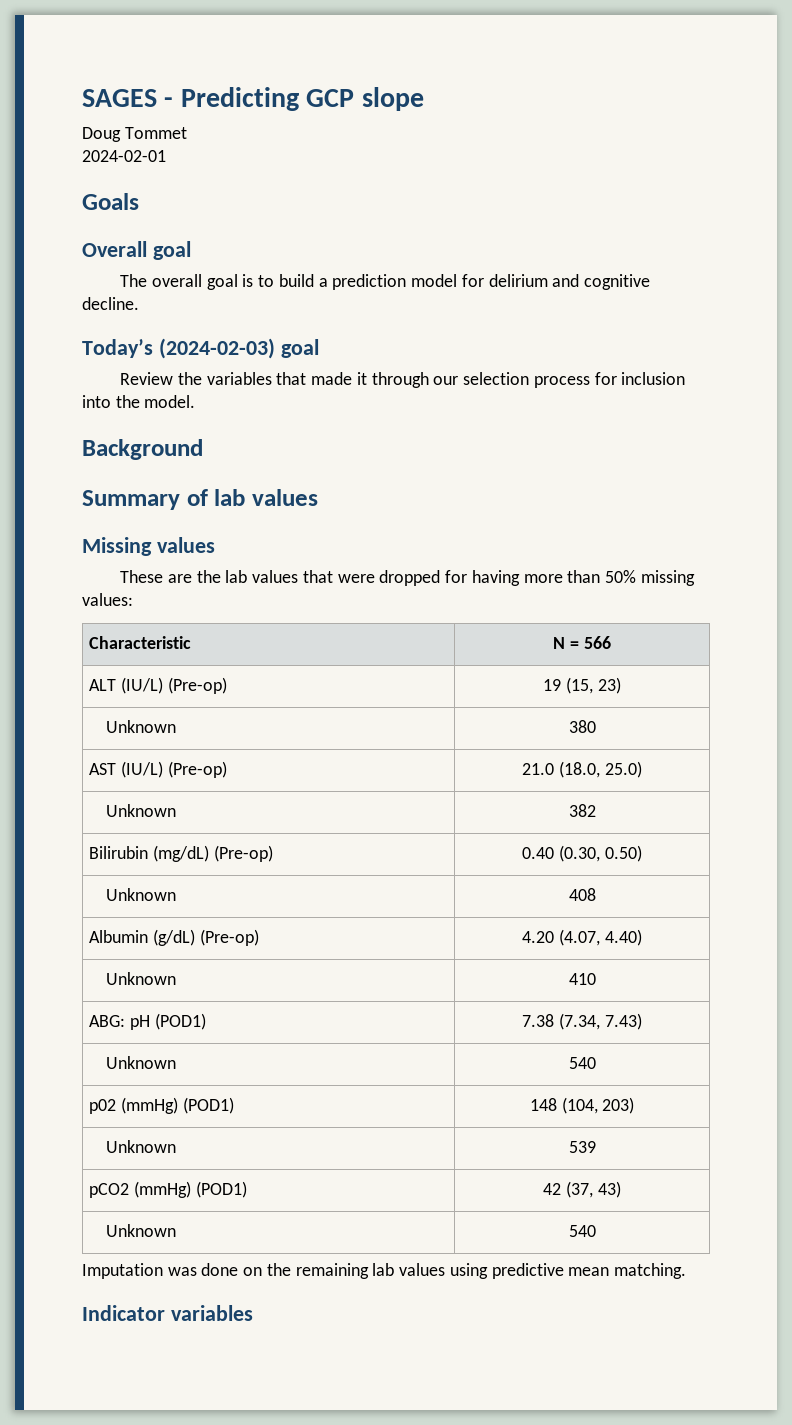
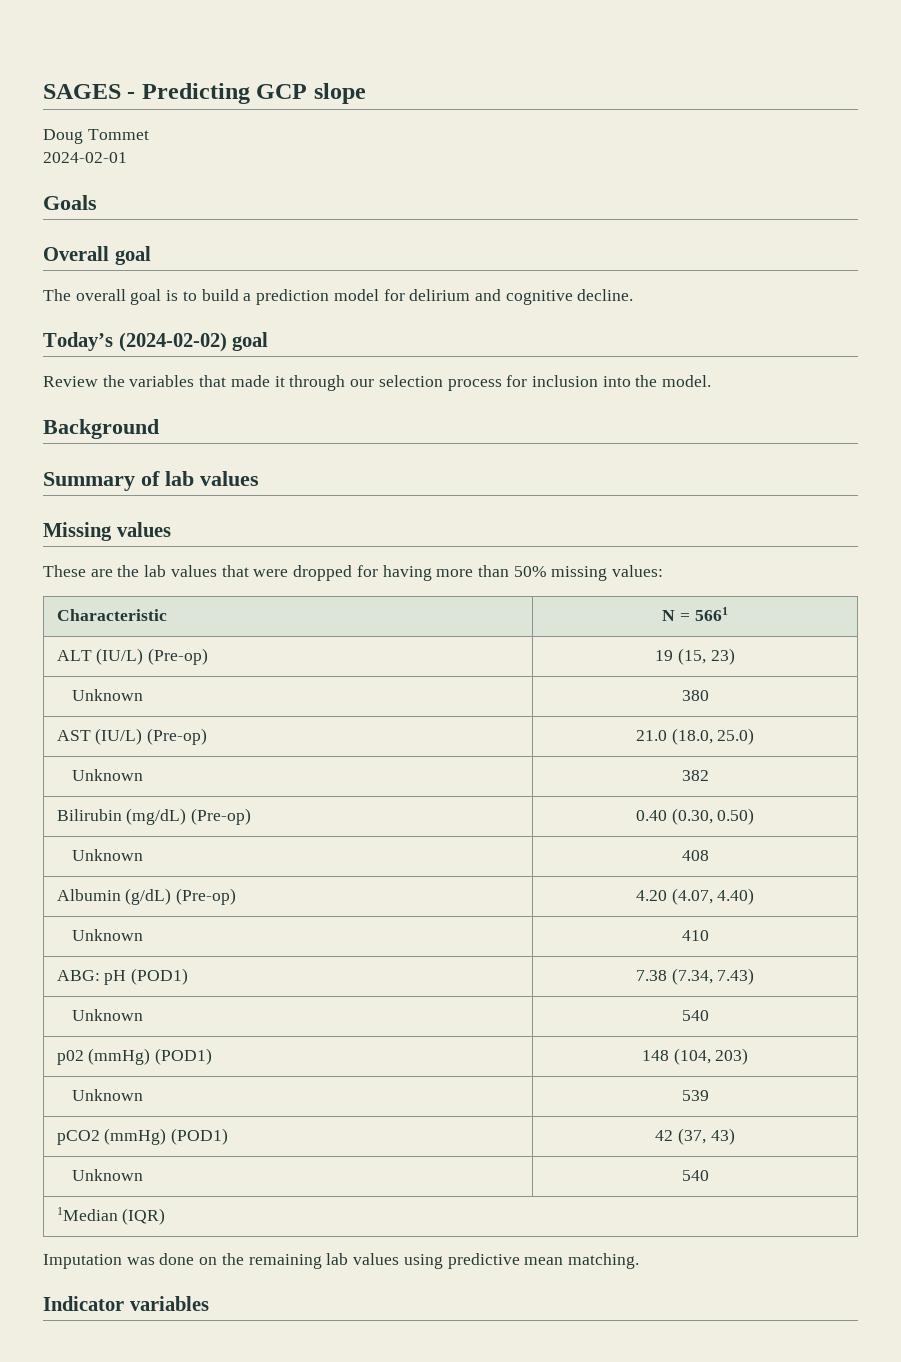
- Today’s (2024-02-03) goal
+ Today’s (2024-02-02) goal
- Characteristic | N = 566
+ Characteristic | N = 5661
+ 1Median (IQR)

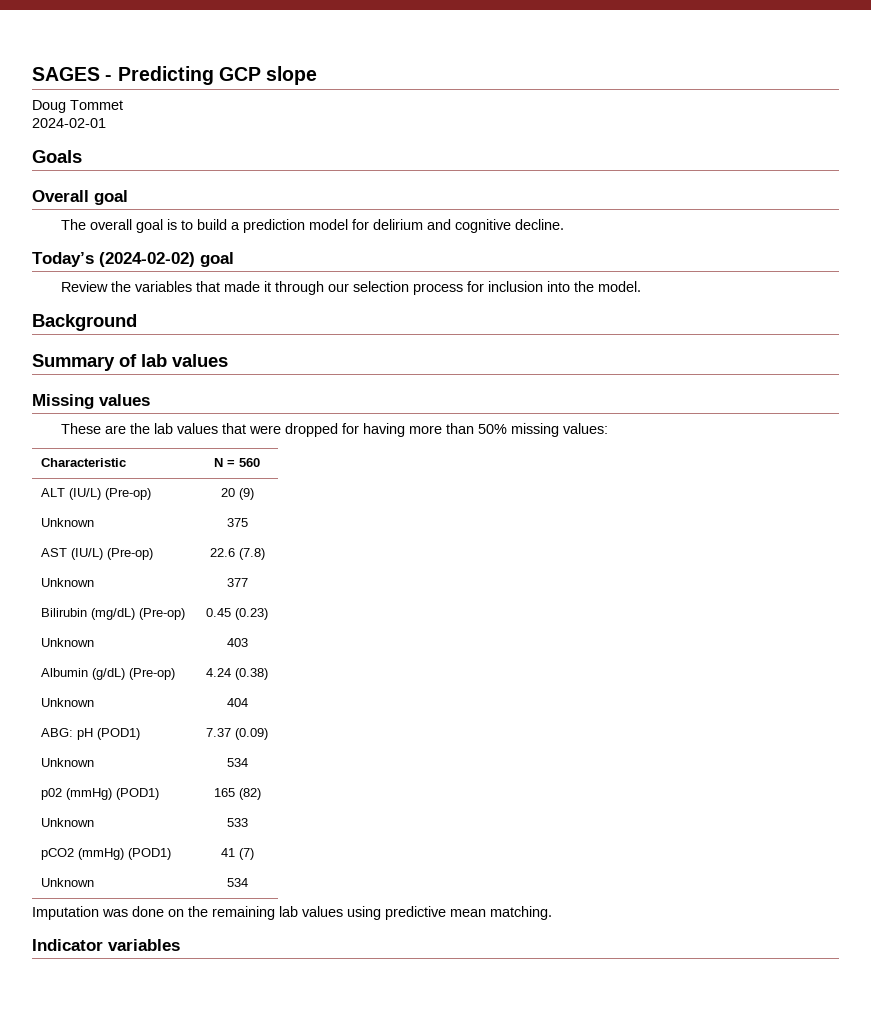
- Characteristic | N = 5661
+ Characteristic | N = 560
- ALT (IU/L) (Pre-op) | 19 (15, 23)
- Unknown | 380
+ ALT (IU/L) (Pre-op) | 20 (9)
+ Unknown | 375
- AST (IU/L) (Pre-op) | 21.0 (18.0, 25.0)
- Unknown | 382
+ AST (IU/L) (Pre-op) | 22.6 (7.8)
+ Unknown | 377
- Bilirubin (mg/dL) (Pre-op) | 0.40 (0.30, 0.50)
- Unknown | 408
+ Bilirubin (mg/dL) (Pre-op) | 0.45 (0.23)
+ Unknown | 403
- Albumin (g/dL) (Pre-op) | 4.20 (4.07, 4.40)
- Unknown | 410
+ Albumin (g/dL) (Pre-op) | 4.24 (0.38)
+ Unknown | 404
- ABG: pH (POD1) | 7.38 (7.34, 7.43)
- Unknown | 540
+ ABG: pH (POD1) | 7.37 (0.09)
+ Unknown | 534
- p02 (mmHg) (POD1) | 148 (104, 203)
- Unknown | 539
+ p02 (mmHg) (POD1) | 165 (82)
+ Unknown | 533
- pCO2 (mmHg) (POD1) | 42 (37, 43)
- Unknown | 540
- 1Median (IQR)
+ pCO2 (mmHg) (POD1) | 41 (7)
+ Unknown | 534

